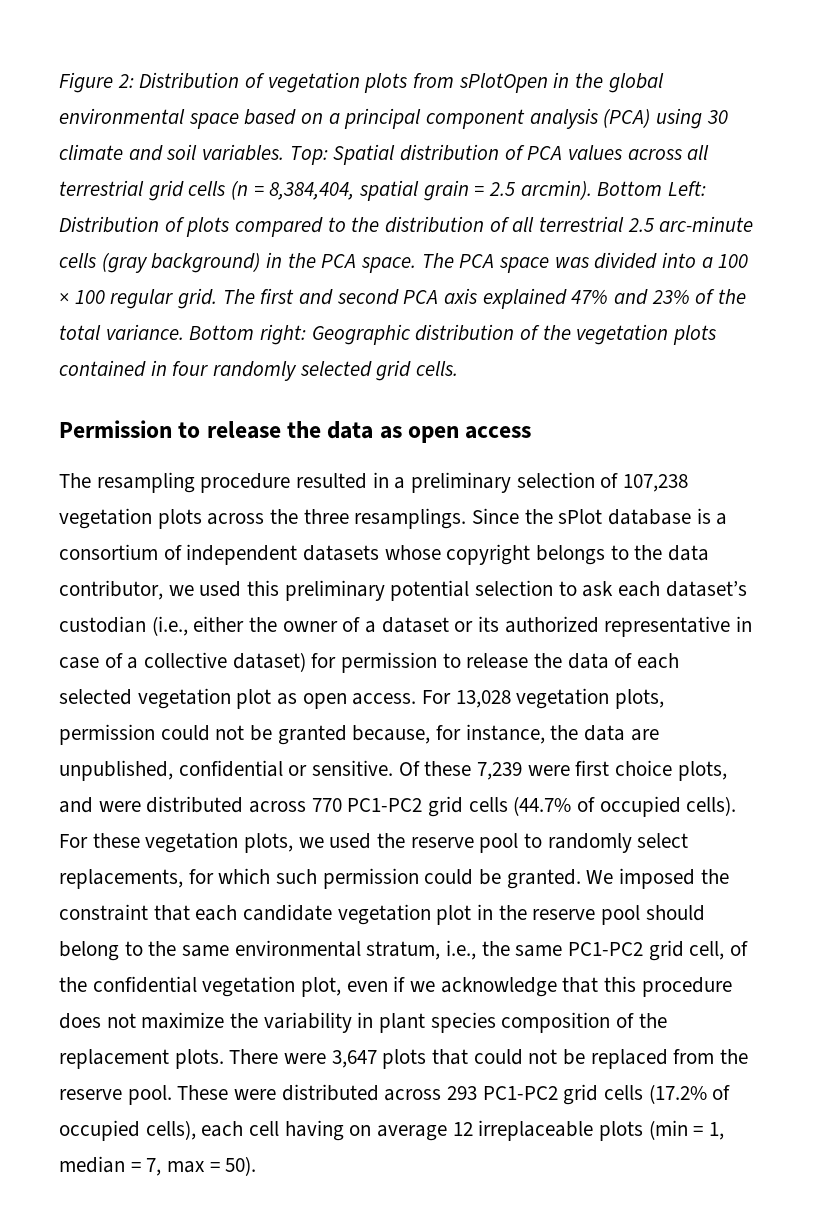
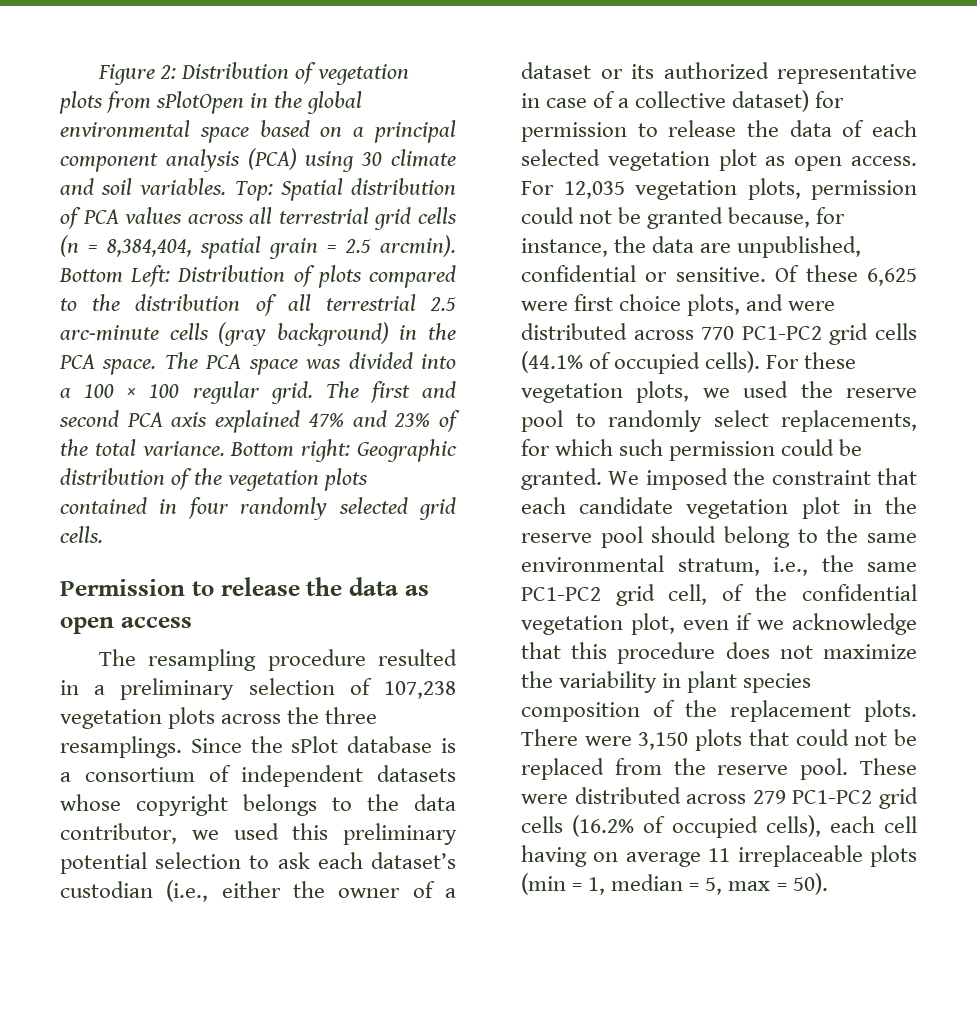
- For 13,028 vegetation plots, permission could not be granted because, for instance, the data are unpublished, confidential or sensitive.
+ For 12,035 vegetation plots, permission could not be granted because, for instance, the data are unpublished, confidential or sensitive.
- Of these 7,239 were first choice plots, and were distributed across 770 PC1-PC2 grid cells (44.7% of occupied cells).
+ Of these 6,625 were first choice plots, and were distributed across 770 PC1-PC2 grid cells (44.1% of occupied cells).
- There were 3,647 plots that could not be replaced from the reserve pool.
+ There were 3,150 plots that could not be replaced from the reserve pool.
- These were distributed across 293 PC1-PC2 grid cells (17.2% of occupied cells), each cell having on average 12 irreplaceable plots (min = 1, median = 7, max = 50).
+ These were distributed across 279 PC1-PC2 grid cells (16.2% of occupied cells), each cell having on average 11 irreplaceable plots (min = 1, median = 5, max = 50).

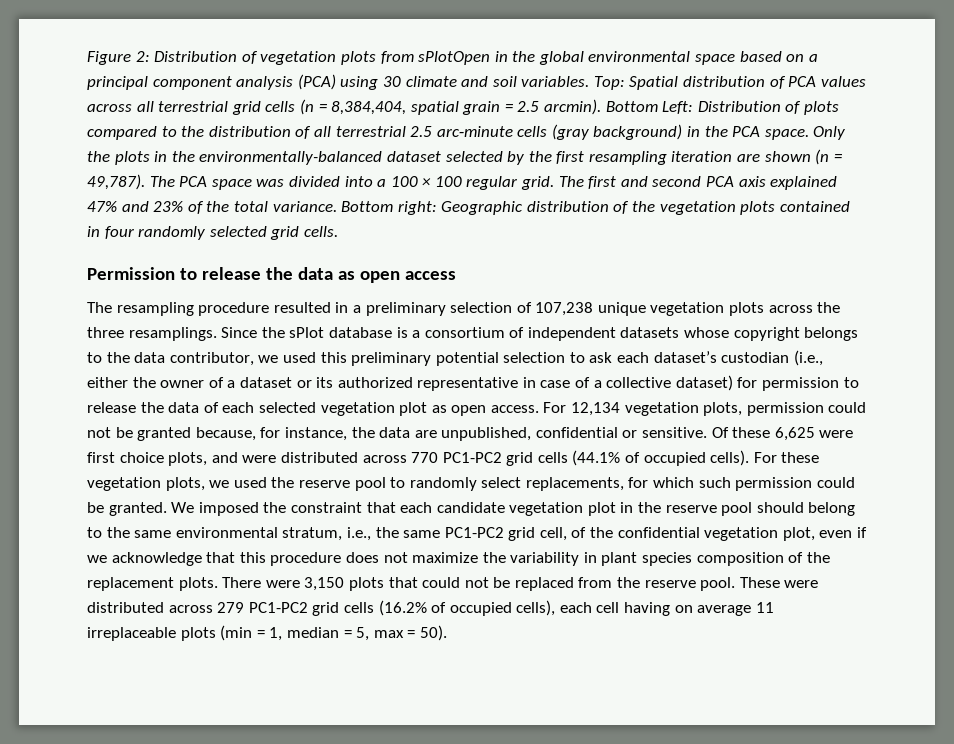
+ Only the plots in the environmentally-balanced dataset selected by the first resampling iteration are shown (n = 49,787).
- The resampling procedure resulted in a preliminary selection of 107,238 vegetation plots across the three resamplings.
+ The resampling procedure resulted in a preliminary selection of 107,238 unique vegetation plots across the three resamplings.
- For 12,035 vegetation plots, permission could not be granted because, for instance, the data are unpublished, confidential or sensitive.
+ For 12,134 vegetation plots, permission could not be granted because, for instance, the data are unpublished, confidential or sensitive.

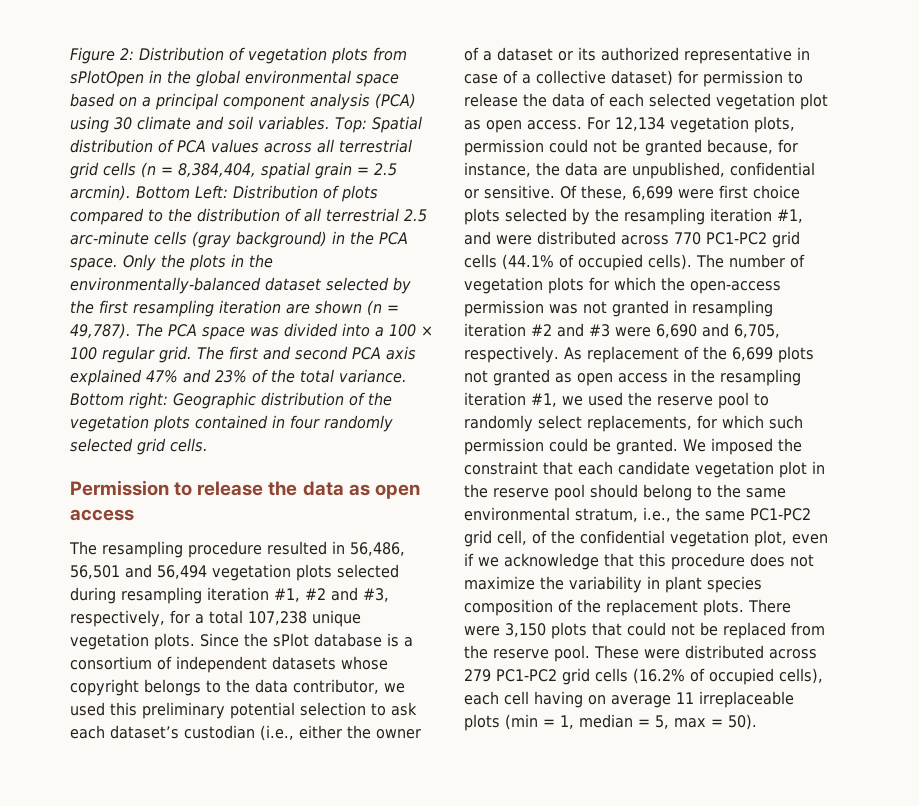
- The resampling procedure resulted in a preliminary selection of 107,238 unique vegetation plots across the three resamplings.
+ The resampling procedure resulted in 56,486, 56,501 and 56,494 vegetation plots selected during resampling iteration #1, #2 and #3, respectively, for a total 107,238 unique vegetation plots.
- Of these 6,625 were first choice plots, and were distributed across 770 PC1-PC2 grid cells (44.1% of occupied cells).
+ Of these, 6,699 were first choice plots selected by the resampling iteration #1, and were distributed across 770 PC1-PC2 grid cells (44.1% of occupied cells).
- For these vegetation plots, we used the reserve pool to randomly select replacements, for which such permission could be granted.
+ The number of vegetation plots for which the open-access permission was not granted in resampling iteration #2 and #3 were 6,690 and 6,705, respectively. As replacement of the 6,699 plots not granted as open access in the resampling iteration #1, we used the reserve pool to randomly select replacements, for which such permission could be granted.

